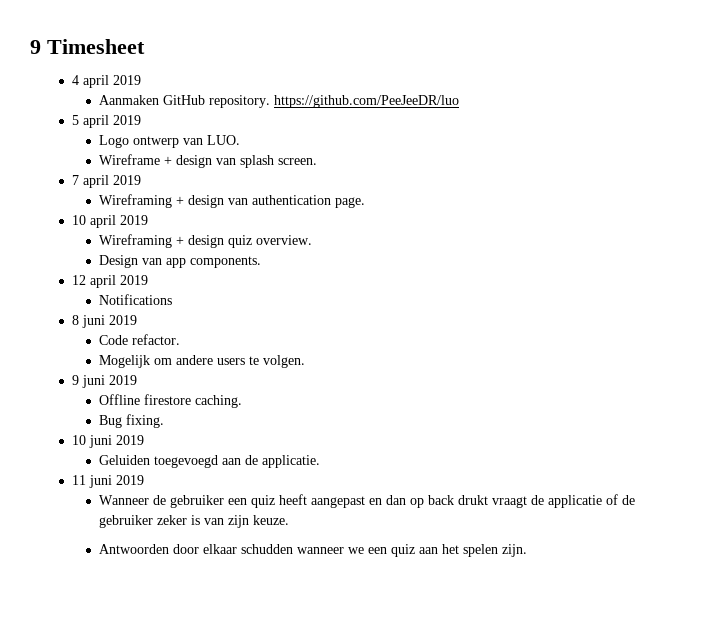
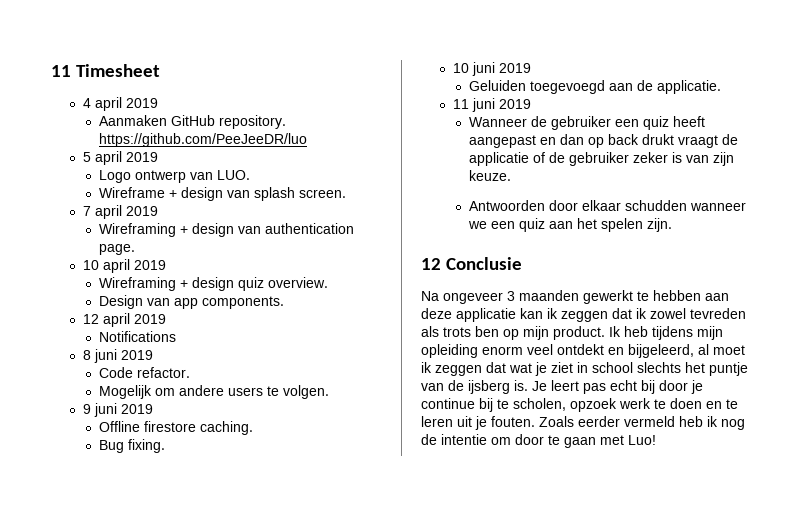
- 9 Timesheet
+ 11 Timesheet
+ 12 Conclusie
+ Na ongeveer 3 maanden gewerkt te hebben aan deze applicatie kan ik zeggen dat ik zowel tevreden als trots ben op mijn product. Ik heb tijdens mijn opleiding enorm veel ontdekt en bijgeleerd, al moet ik zeggen dat wat je ziet in school slechts het puntje van de ijsberg is. Je leert pas echt bij door je continue bij te scholen, opzoek werk te doen en te leren uit je fouten. Zoals eerder vermeld heb ik nog de intentie om door te gaan met Luo!

